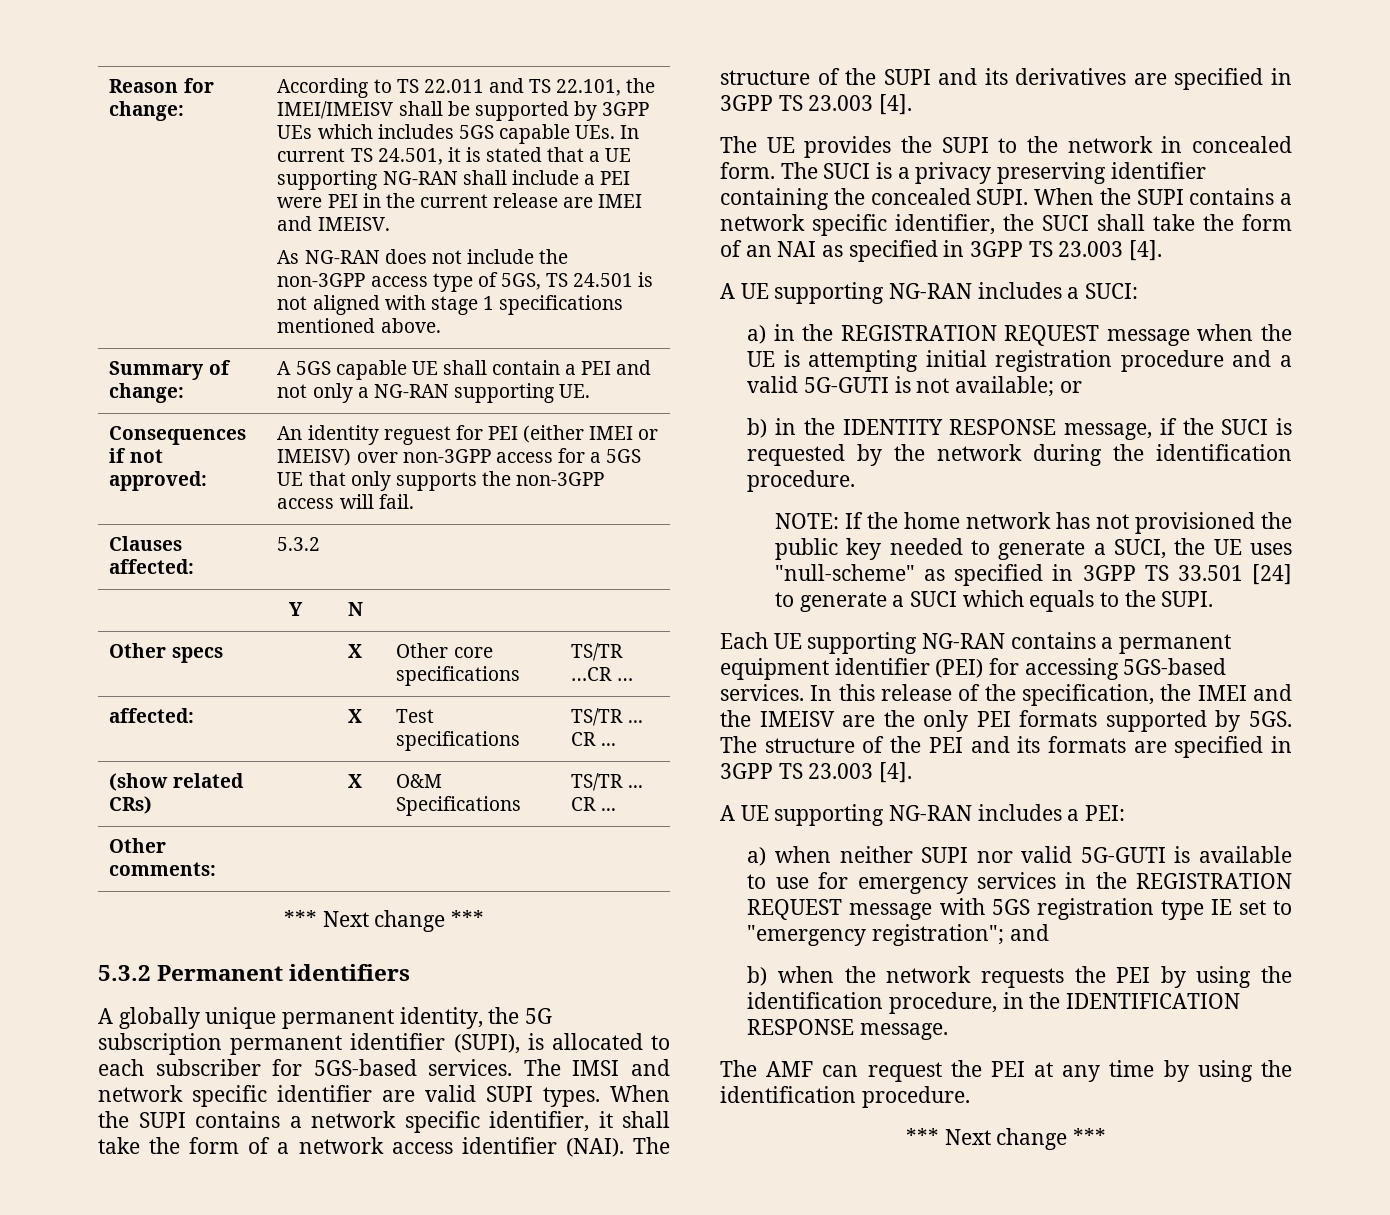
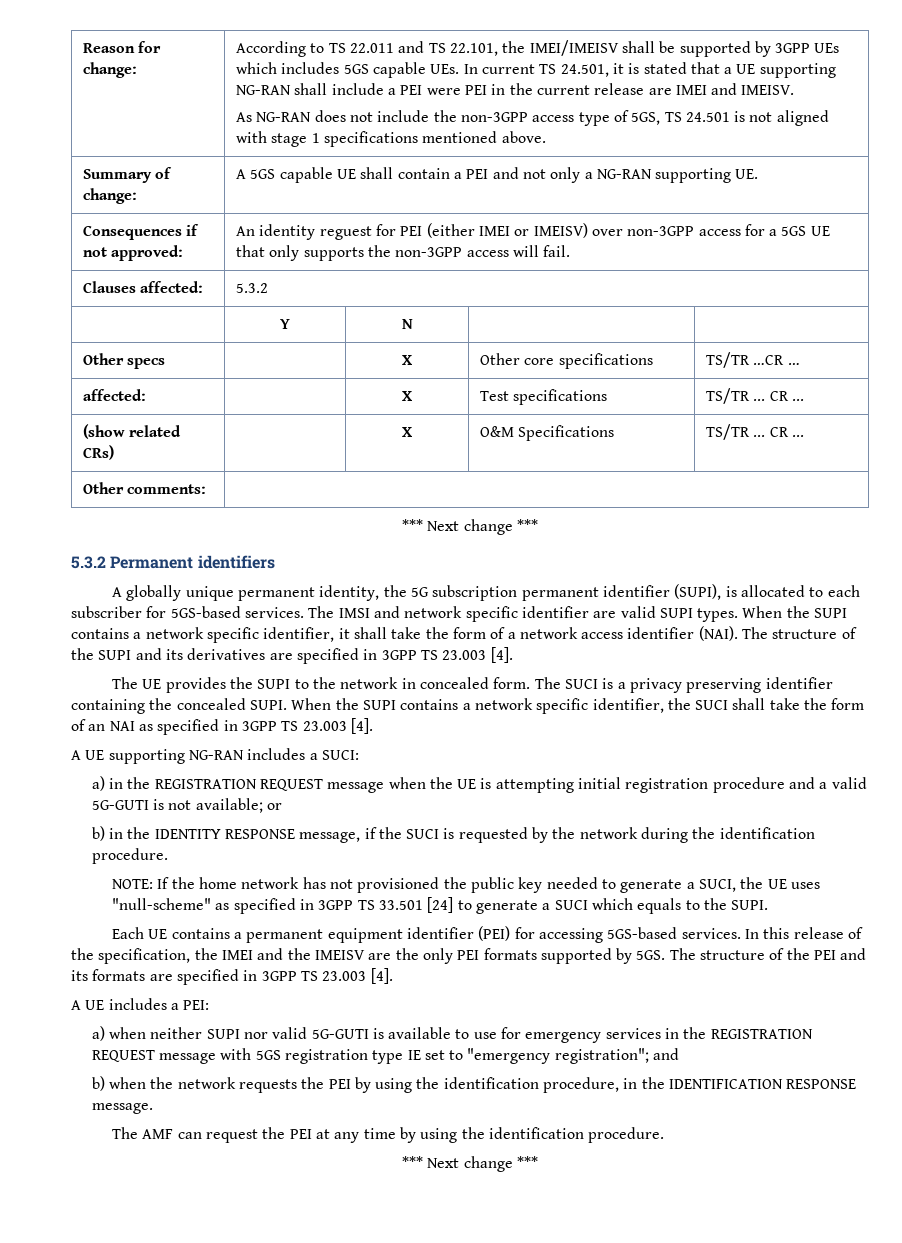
- Each UE supporting NG-RAN contains a permanent equipment identifier (PEI) for accessing 5GS-based services.
+ Each UE contains a permanent equipment identifier (PEI) for accessing 5GS-based services.
- A UE supporting NG-RAN includes a PEI:
+ A UE includes a PEI:

